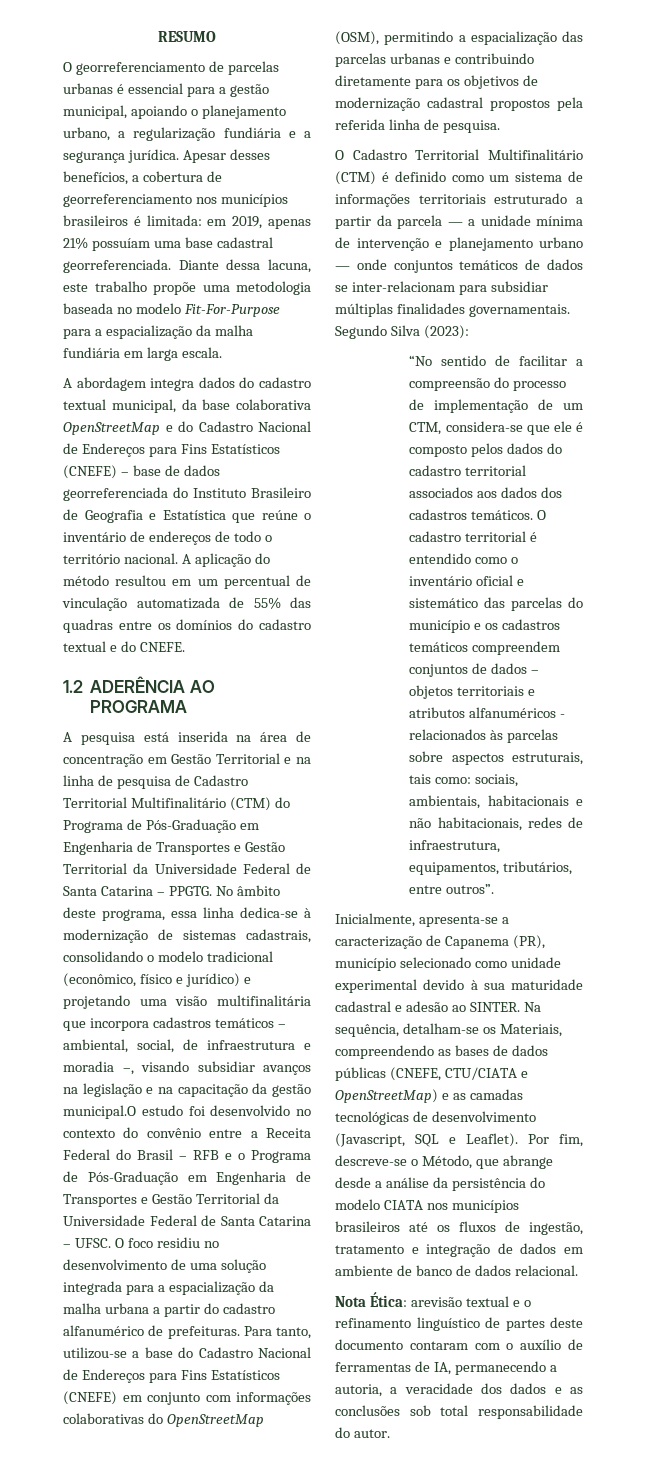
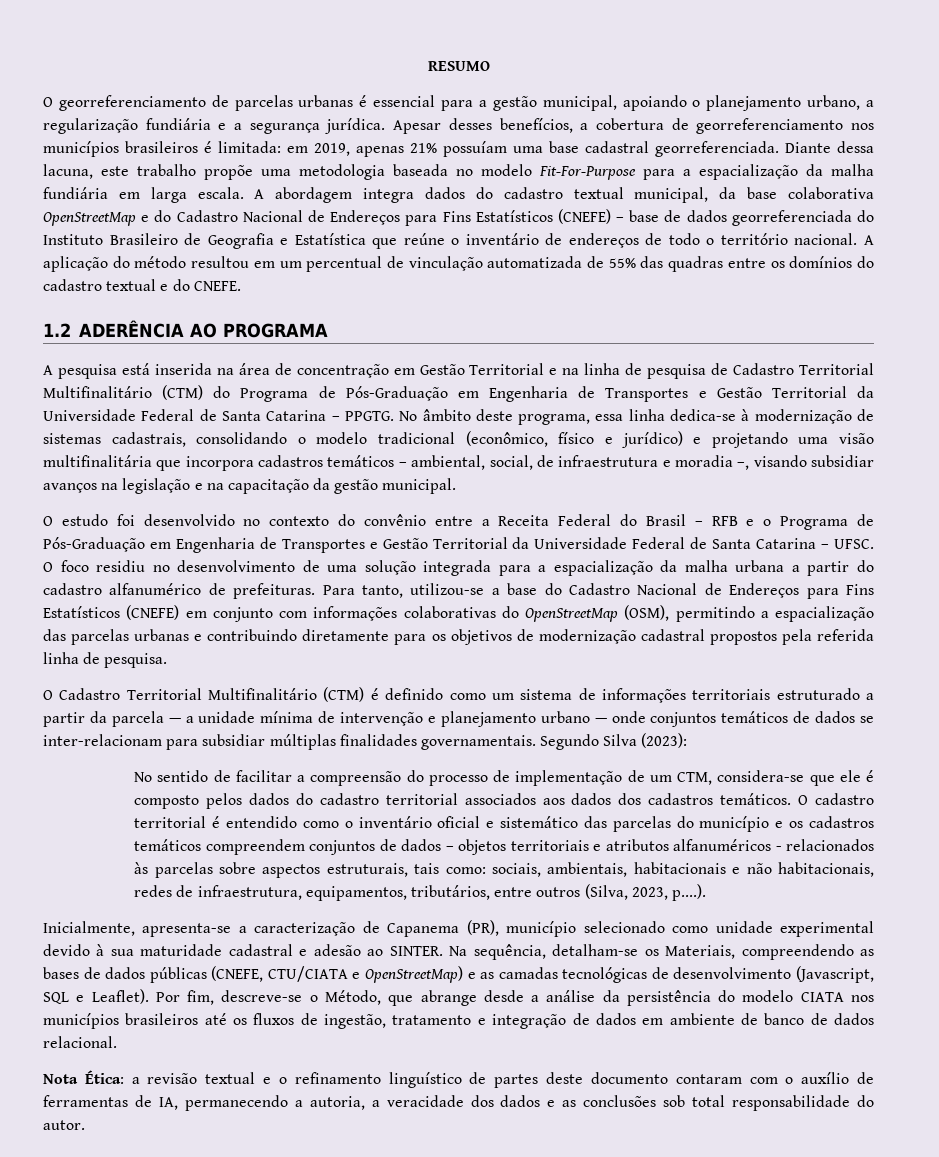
- Diante dessa lacuna, este trabalho propõe uma metodologia baseada no modelo Fit-For-Purpose para a espacialização da malha fundiária em larga escala.
- A abordagem integra dados do cadastro textual municipal, da base colaborativa OpenStreetMap e do Cadastro Nacional de Endereços para Fins Estatísticos (CNEFE) – base de dados georreferenciada do Instituto Brasileiro de Geografia e Estatística que reúne o inventário de endereços de todo o território nacional.
+ Diante dessa lacuna, este trabalho propõe uma metodologia baseada no modelo Fit-For-Purpose para a espacialização da malha fundiária em larga escala. A abordagem integra dados do cadastro textual municipal, da base colaborativa OpenStreetMap e do Cadastro Nacional de Endereços para Fins Estatísticos (CNEFE) – base de dados georreferenciada do Instituto Brasileiro de Geografia e Estatística que reúne o inventário de endereços de todo o território nacional.
- No âmbito deste programa, essa linha dedica-se à modernização de sistemas cadastrais, consolidando o modelo tradicional (econômico, físico e jurídico) e projetando uma visão multifinalitária que incorpora cadastros temáticos – ambiental, social, de infraestrutura e moradia –, visando subsidiar avanços na legislação e na capacitação da gestão municipal.O estudo foi desenvolvido no contexto do convênio entre a Receita Federal do Brasil – RFB e o Programa de Pós-Graduação em Engenharia de Transportes e Gestão Territorial da Universidade Federal de Santa Catarina – UFSC.
+ No âmbito deste programa, essa linha dedica-se à modernização de sistemas cadastrais, consolidando o modelo tradicional (econômico, físico e jurídico) e projetando uma visão multifinalitária que incorpora cadastros temáticos – ambiental, social, de infraestrutura e moradia –, visando subsidiar avanços na legislação e na capacitação da gestão municipal.
+ O estudo foi desenvolvido no contexto do convênio entre a Receita Federal do Brasil – RFB e o Programa de Pós-Graduação em Engenharia de Transportes e Gestão Territorial da Universidade Federal de Santa Catarina – UFSC.
- “No sentido de facilitar a compreensão do processo de implementação de um CTM, considera-se que ele é composto pelos dados do cadastro territorial associados aos dados dos cadastros temáticos.
+ No sentido de facilitar a compreensão do processo de implementação de um CTM, considera-se que ele é composto pelos dados do cadastro territorial associados aos dados dos cadastros temáticos.
- O cadastro territorial é entendido como o inventário oficial e sistemático das parcelas do município e os cadastros temáticos compreendem conjuntos de dados – objetos territoriais e atributos alfanuméricos - relacionados às parcelas sobre aspectos estruturais, tais como: sociais, ambientais, habitacionais e não habitacionais, redes de infraestrutura, equipamentos, tributários, entre outros”.
+ O cadastro territorial é entendido como o inventário oficial e sistemático das parcelas do município e os cadastros temáticos compreendem conjuntos de dados – objetos territoriais e atributos alfanuméricos - relacionados às parcelas sobre aspectos estruturais, tais como: sociais, ambientais, habitacionais e não habitacionais, redes de infraestrutura, equipamentos, tributários, entre outros (Silva, 2023, p....).
- Nota Ética: arevisão textual e o refinamento linguístico de partes deste documento contaram com o auxílio de ferramentas de IA, permanecendo a autoria, a veracidade dos dados e as conclusões sob total responsabilidade do autor.
+ Nota Ética: a revisão textual e o refinamento linguístico de partes deste documento contaram com o auxílio de ferramentas de IA, permanecendo a autoria, a veracidade dos dados e as conclusões sob total responsabilidade do autor.

